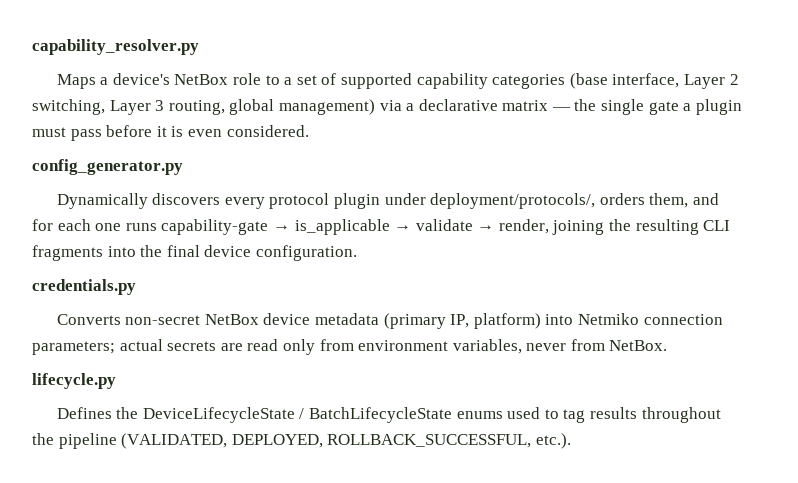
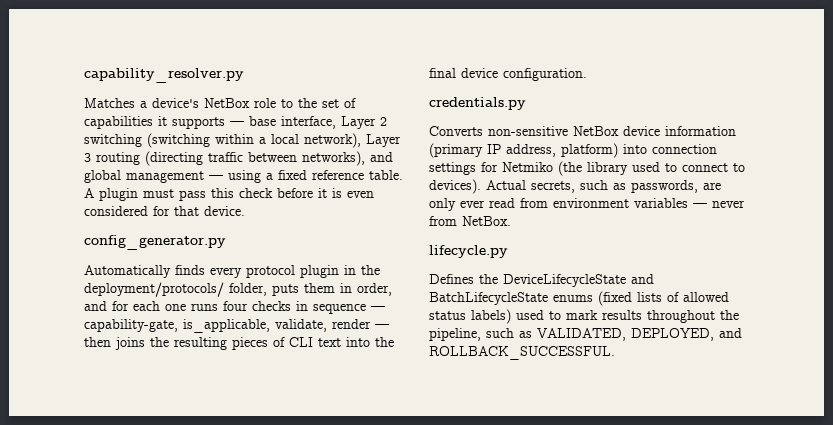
- Maps a device's NetBox role to a set of supported capability categories (base interface, Layer 2 switching, Layer 3 routing, global management) via a declarative matrix — the single gate a plugin must pass before it is even considered.
+ Matches a device's NetBox role to the set of capabilities it supports — base interface, Layer 2 switching (switching within a local network), Layer 3 routing (directing traffic between networks), and global management — using a fixed reference table. A plugin must pass this check before it is even considered for that device.
- Dynamically discovers every protocol plugin under deployment/protocols/, orders them, and for each one runs capability-gate → is_applicable → validate → render, joining the resulting CLI fragments into the final device configuration.
+ Automatically finds every protocol plugin in the deployment/protocols/ folder, puts them in order, and for each one runs four checks in sequence — capability-gate, is_applicable, validate, render — then joins the resulting pieces of CLI text into the final device configuration.
- Converts non-secret NetBox device metadata (primary IP, platform) into Netmiko connection parameters; actual secrets are read only from environment variables, never from NetBox.
+ Converts non-sensitive NetBox device information (primary IP address, platform) into connection settings for Netmiko (the library used to connect to devices). Actual secrets, such as passwords, are only ever read from environment variables — never from NetBox.
- Defines the DeviceLifecycleState / BatchLifecycleState enums used to tag results throughout the pipeline (VALIDATED, DEPLOYED, ROLLBACK_SUCCESSFUL, etc.).
+ Defines the DeviceLifecycleState and BatchLifecycleState enums (fixed lists of allowed status labels) used to mark results throughout the pipeline, such as VALIDATED, DEPLOYED, and ROLLBACK_SUCCESSFUL.

